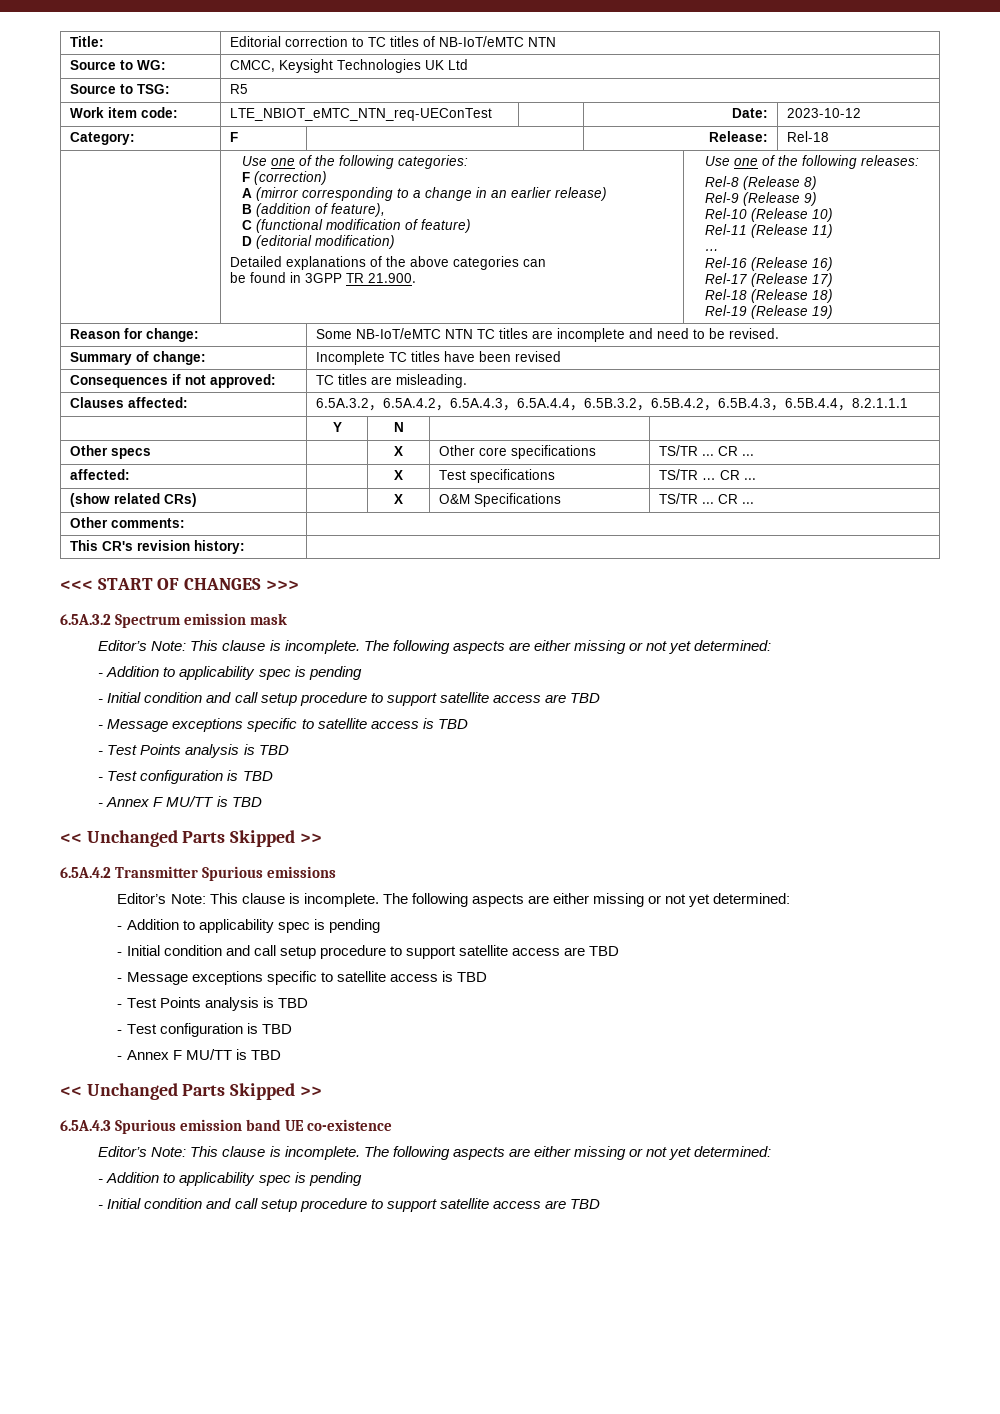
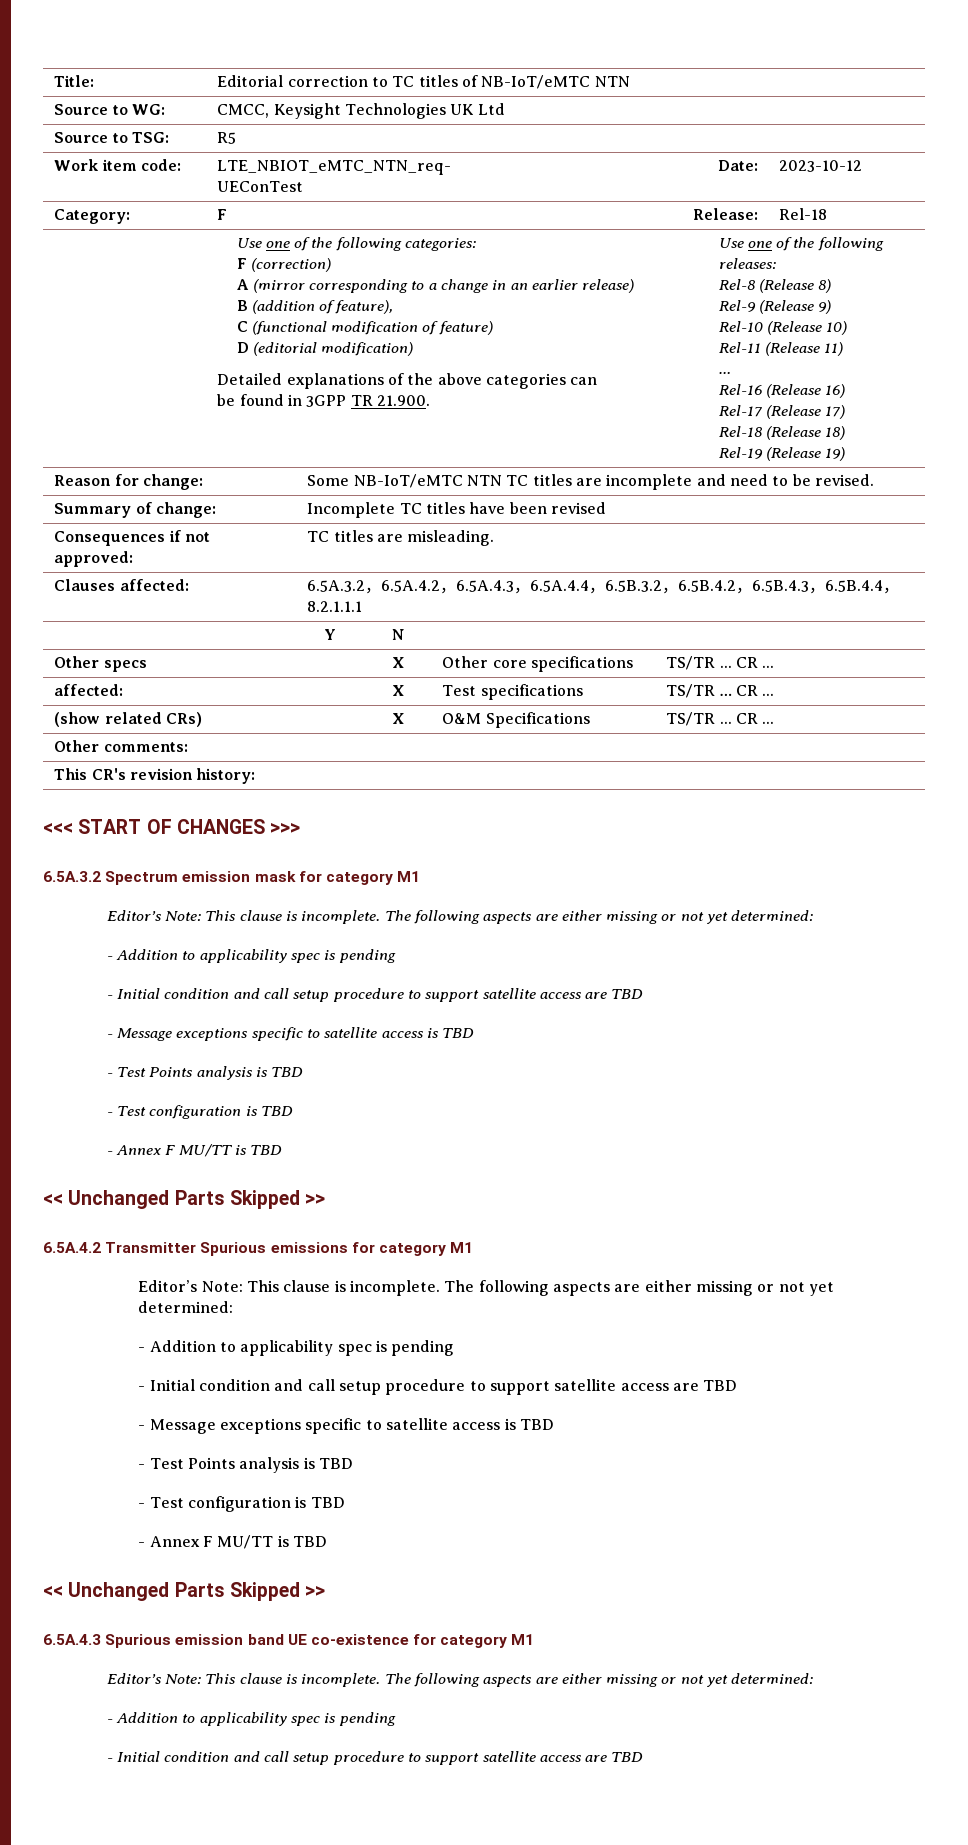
- 6.5A.3.2 Spectrum emission mask
+ 6.5A.3.2 Spectrum emission mask for category M1
- 6.5A.4.2 Transmitter Spurious emissions
+ 6.5A.4.2 Transmitter Spurious emissions for category M1
- 6.5A.4.3 Spurious emission band UE co-existence
+ 6.5A.4.3 Spurious emission band UE co-existence for category M1

